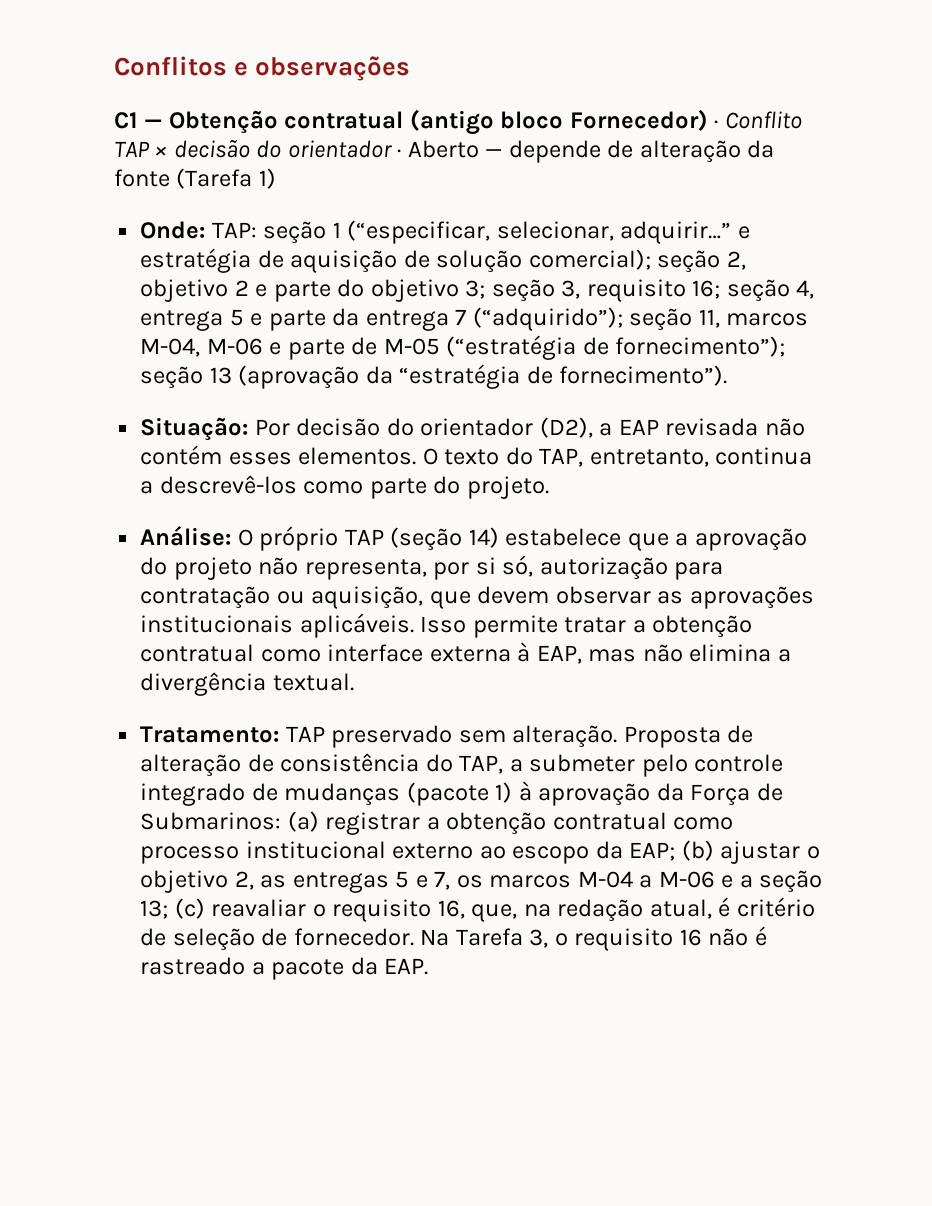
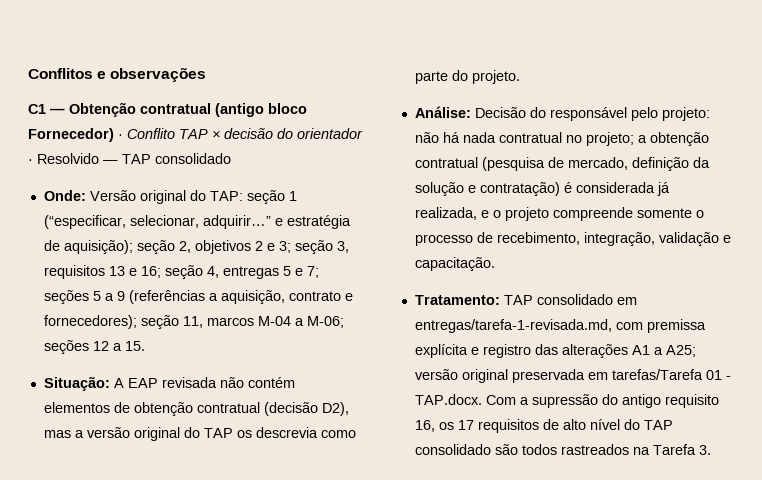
- C1 — Obtenção contratual (antigo bloco Fornecedor) · Conflito TAP × decisão do orientador · Aberto — depende de alteração da fonte (Tarefa 1)
- Onde: TAP: seção 1 (“especificar, selecionar, adquirir…” e estratégia de aquisição de solução comercial); seção 2, objetivo 2 e parte do objetivo 3; seção 3, requisito 16; seção 4, entrega 5 e parte da entrega 7 (“adquirido”); seção 11, marcos M-04, M-06 e parte de M-05 (“estratégia de fornecimento”); seção 13 (aprovação da “estratégia de fornecimento”).
- Situação: Por decisão do orientador (D2), a EAP revisada não contém esses elementos. O texto do TAP, entretanto, continua a descrevê-los como parte do projeto.
+ C1 — Obtenção contratual (antigo bloco Fornecedor) · Conflito TAP × decisão do orientador · Resolvido — TAP consolidado
+ Onde: Versão original do TAP: seção 1 (“especificar, selecionar, adquirir…” e estratégia de aquisição); seção 2, objetivos 2 e 3; seção 3, requisitos 13 e 16; seção 4, entregas 5 e 7; seções 5 a 9 (referências a aquisição, contrato e fornecedores); seção 11, marcos M-04 a M-06; seções 12 a 15.
+ Situação: A EAP revisada não contém elementos de obtenção contratual (decisão D2), mas a versão original do TAP os descrevia como parte do projeto.
- Análise: O próprio TAP (seção 14) estabelece que a aprovação do projeto não representa, por si só, autorização para contratação ou aquisição, que devem observar as aprovações institucionais aplicáveis. Isso permite tratar a obtenção contratual como interface externa à EAP, mas não elimina a divergência textual.
- Tratamento: TAP preservado sem alteração. Proposta de alteração de consistência do TAP, a submeter pelo controle integrado de mudanças (pacote 1) à aprovação da Força de Submarinos: (a) registrar a obtenção contratual como processo institucional externo ao escopo da EAP; (b) ajustar o objetivo 2, as entregas 5 e 7, os marcos M-04 a M-06 e a seção 13; (c) reavaliar o requisito 16, que, na redação atual, é critério de seleção de fornecedor. Na Tarefa 3, o requisito 16 não é rastreado a pacote da EAP.
+ Análise: Decisão do responsável pelo projeto: não há nada contratual no projeto; a obtenção contratual (pesquisa de mercado, definição da solução e contratação) é considerada já realizada, e o projeto compreende somente o processo de recebimento, integração, validação e capacitação.
+ Tratamento: TAP consolidado em entregas/tarefa-1-revisada.md, com premissa explícita e registro das alterações A1 a A25; versão original preservada em tarefas/Tarefa 01 - TAP.docx. Com a supressão do antigo requisito 16, os 17 requisitos de alto nível do TAP consolidado são todos rastreados na Tarefa 3.

